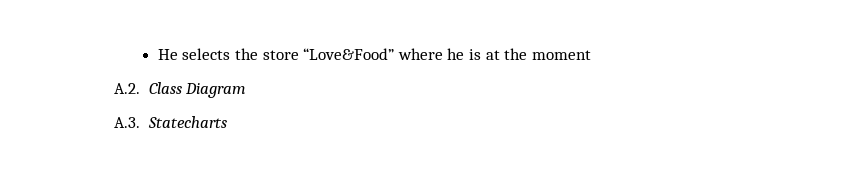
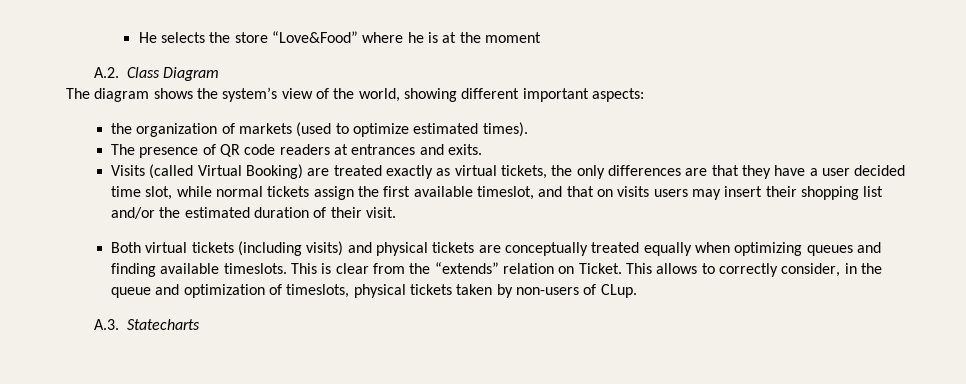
+ The diagram shows the system’s view of the world, showing different important aspects:
+ the organization of markets (used to optimize estimated times).
+ The presence of QR code readers at entrances and exits.
+ Visits (called Virtual Booking) are treated exactly as virtual tickets, the only differences are that they have a user decided time slot, while normal tickets assign the first available timeslot, and that on visits users may insert their shopping list and/or the estimated duration of their visit.
+ Both virtual tickets (including visits) and physical tickets are conceptually treated equally when optimizing queues and finding available timeslots. This is clear from the “extends” relation on Ticket. This allows to correctly consider, in the queue and optimization of timeslots, physical tickets taken by non-users of CLup.

